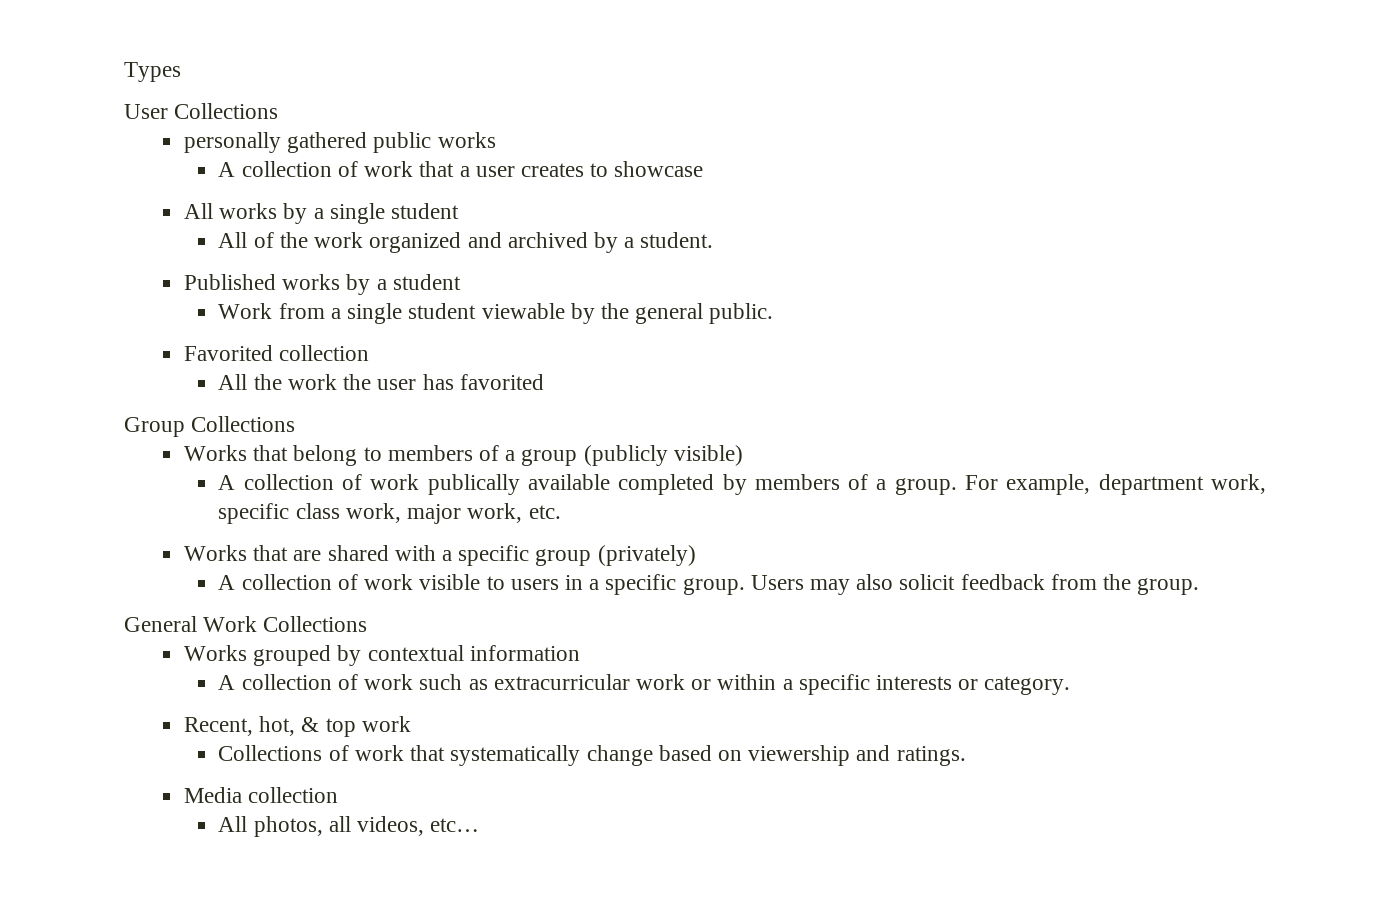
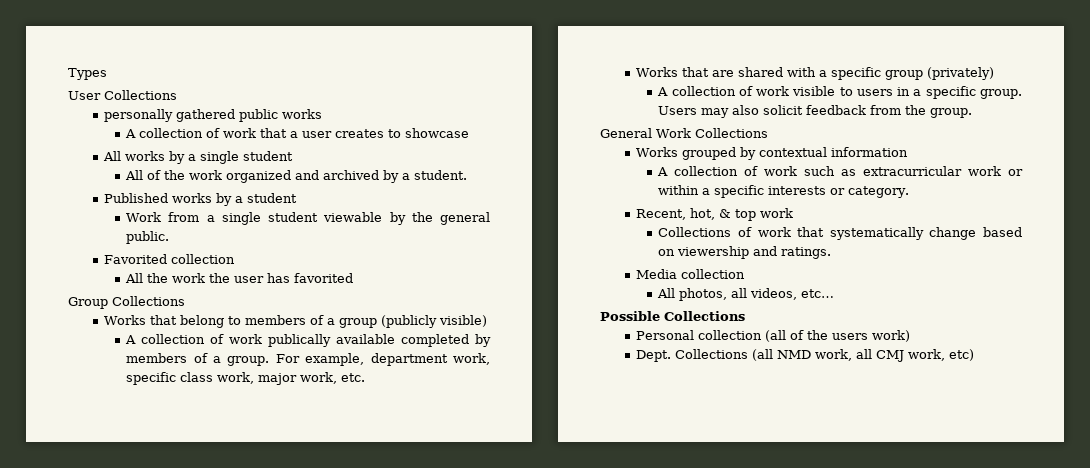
+ Possible Collections
+ Personal collection (all of the users work)
+ Dept. Collections (all NMD work, all CMJ work, etc)

